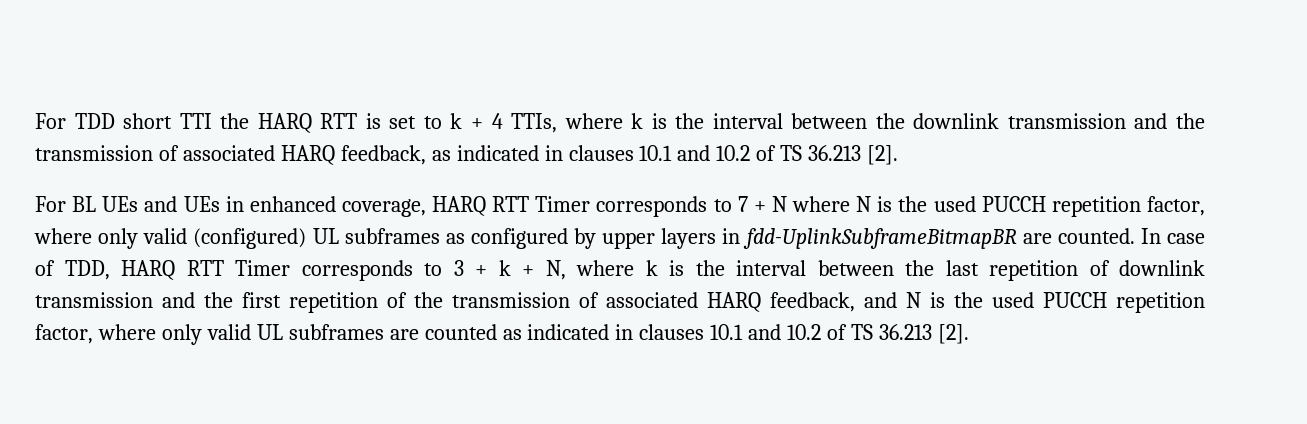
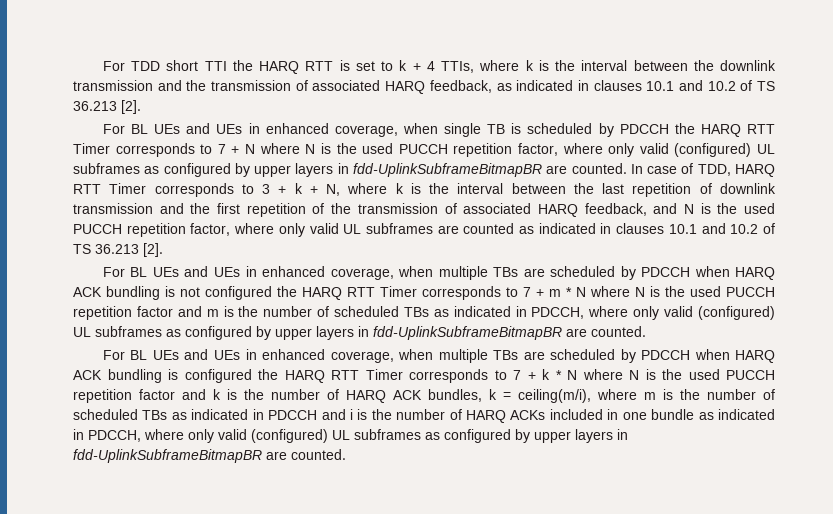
- For BL UEs and UEs in enhanced coverage, HARQ RTT Timer corresponds to 7 + N where N is the used PUCCH repetition factor, where only valid (configured) UL subframes as configured by upper layers in fdd-UplinkSubframeBitmapBR are counted.
+ For BL UEs and UEs in enhanced coverage, when single TB is scheduled by PDCCH the HARQ RTT Timer corresponds to 7 + N where N is the used PUCCH repetition factor, where only valid (configured) UL subframes as configured by upper layers in fdd-UplinkSubframeBitmapBR are counted.
+ For BL UEs and UEs in enhanced coverage, when multiple TBs are scheduled by PDCCH when HARQ ACK bundling is not configured the HARQ RTT Timer corresponds to 7 + m * N where N is the used PUCCH repetition factor and m is the number of scheduled TBs as indicated in PDCCH, where only valid (configured) UL subframes as configured by upper layers in fdd-UplinkSubframeBitmapBR are counted.
+ For BL UEs and UEs in enhanced coverage, when multiple TBs are scheduled by PDCCH when HARQ ACK bundling is configured the HARQ RTT Timer corresponds to 7 + k * N where N is the used PUCCH repetition factor and k is the number of HARQ ACK bundles, k = ceiling(m/i), where m is the number of scheduled TBs as indicated in PDCCH and i is the number of HARQ ACKs included in one bundle as indicated in PDCCH, where only valid (configured) UL subframes as configured by upper layers in fdd-UplinkSubframeBitmapBR are counted.

